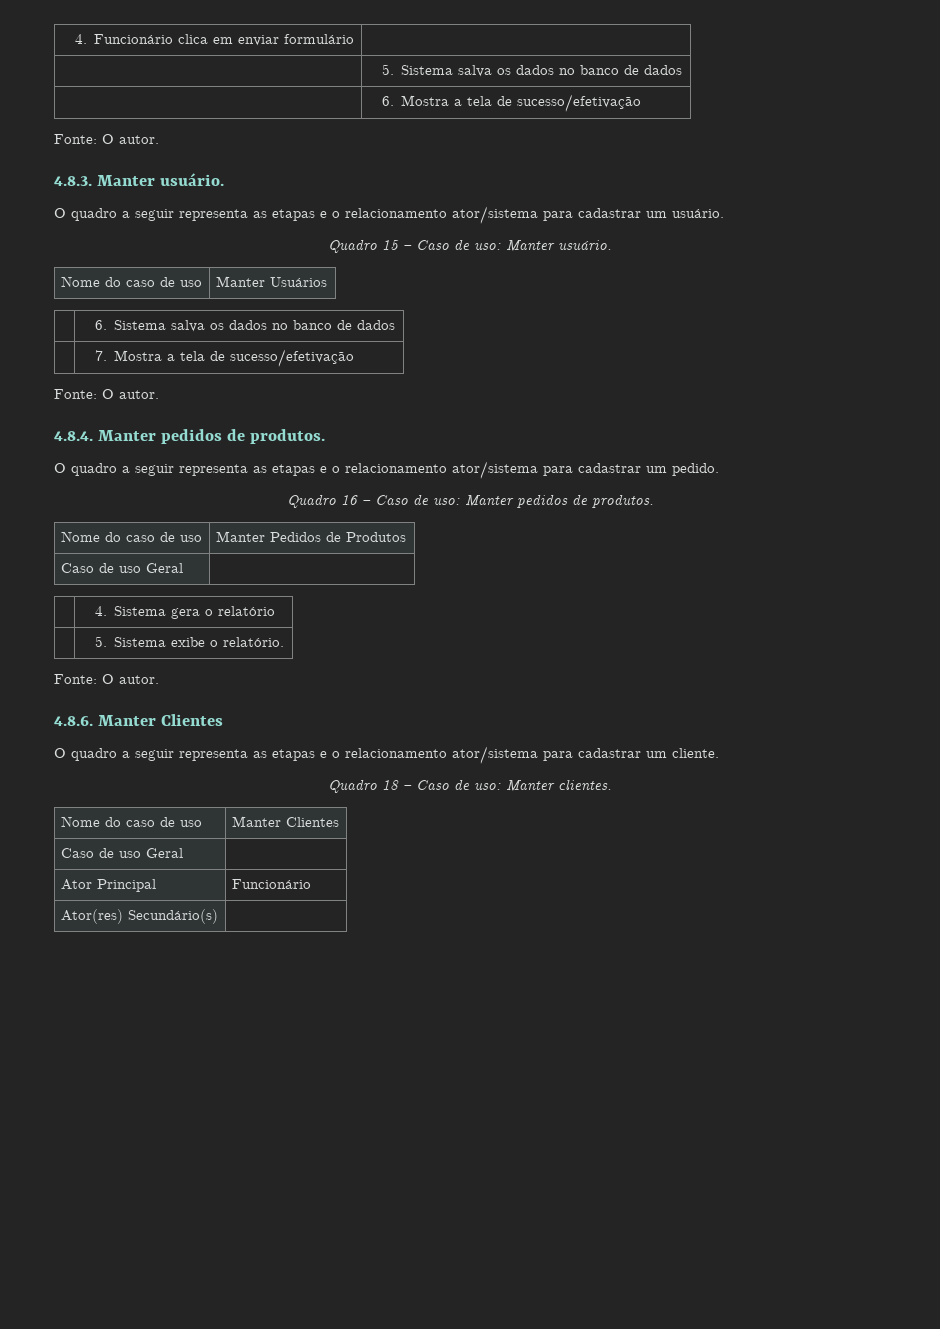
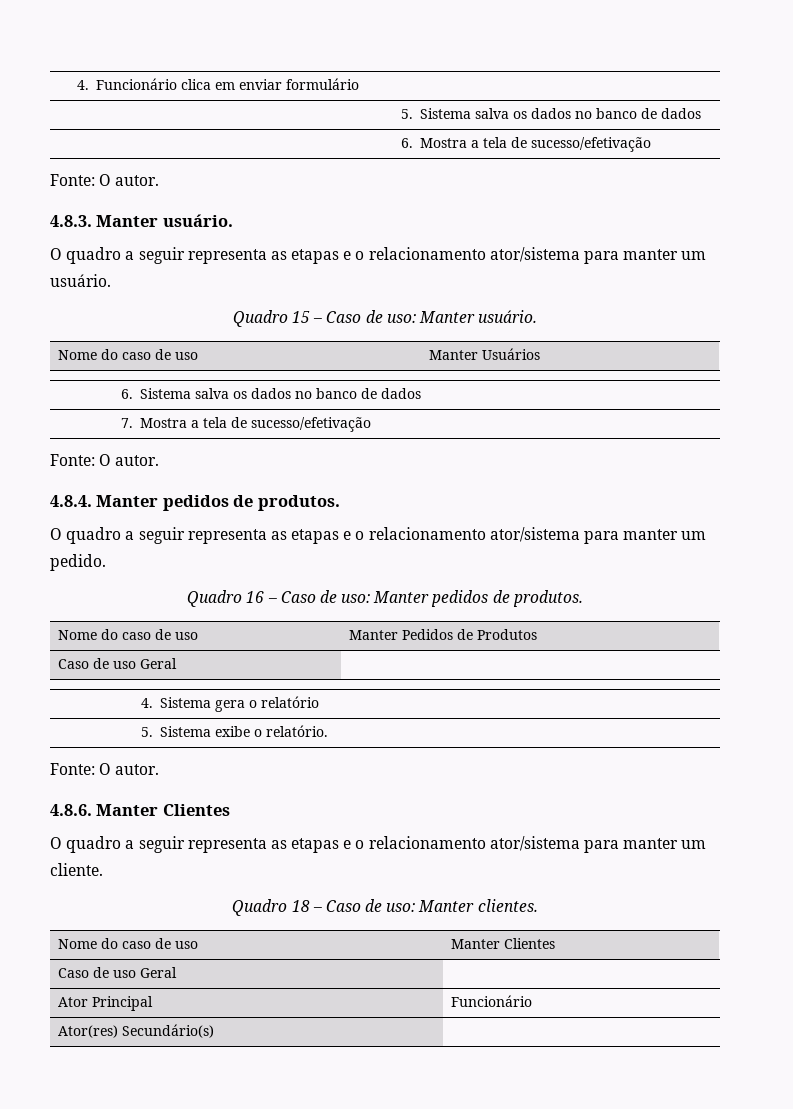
- O quadro a seguir representa as etapas e o relacionamento ator/sistema para cadastrar um usuário.
+ O quadro a seguir representa as etapas e o relacionamento ator/sistema para manter um usuário.
- O quadro a seguir representa as etapas e o relacionamento ator/sistema para cadastrar um pedido.
+ O quadro a seguir representa as etapas e o relacionamento ator/sistema para manter um pedido.
- O quadro a seguir representa as etapas e o relacionamento ator/sistema para cadastrar um cliente.
+ O quadro a seguir representa as etapas e o relacionamento ator/sistema para manter um cliente.

